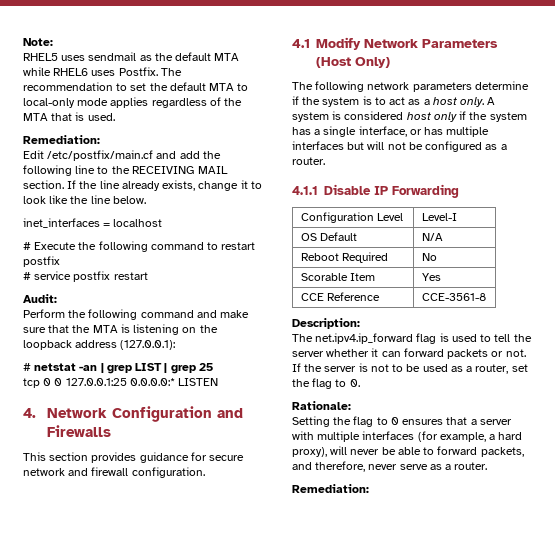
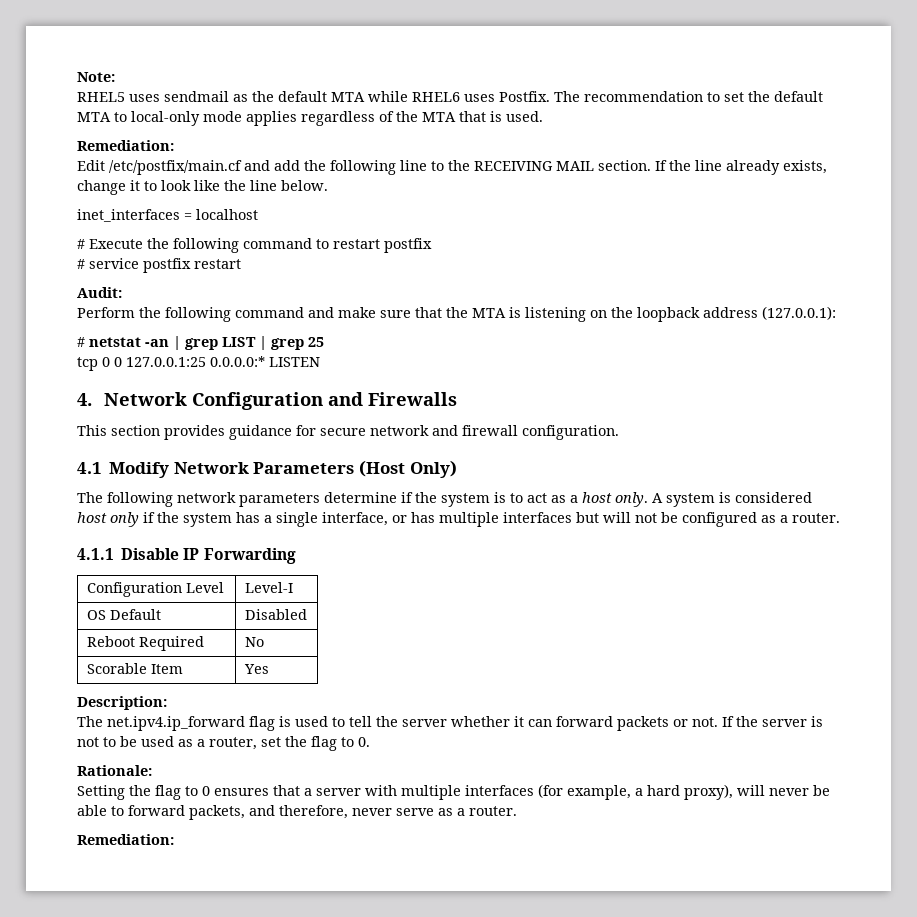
- OS Default | N/A
+ OS Default | Disabled
- CCE Reference | CCE-3561-8

